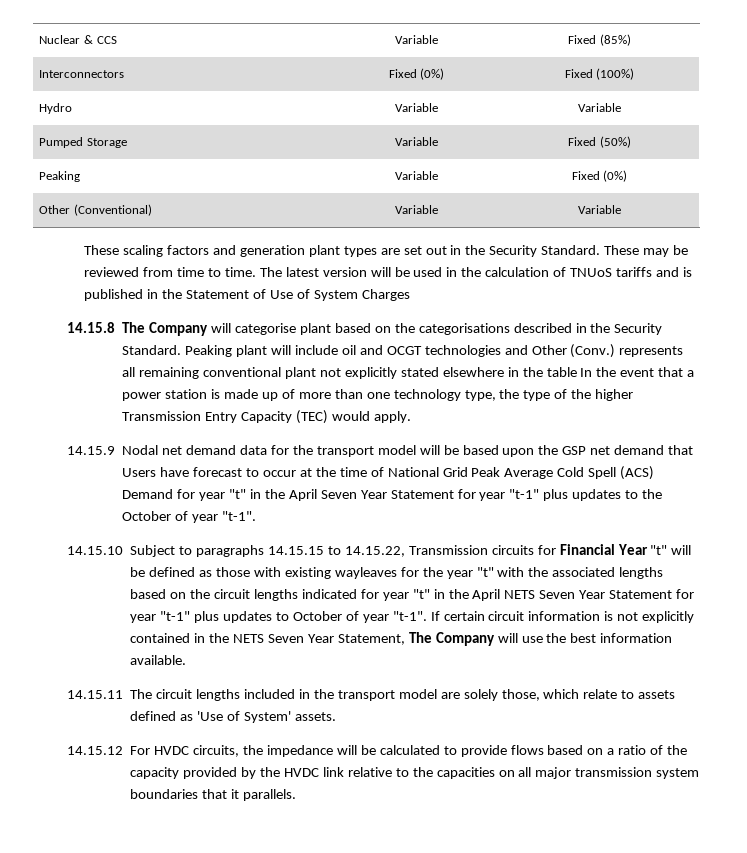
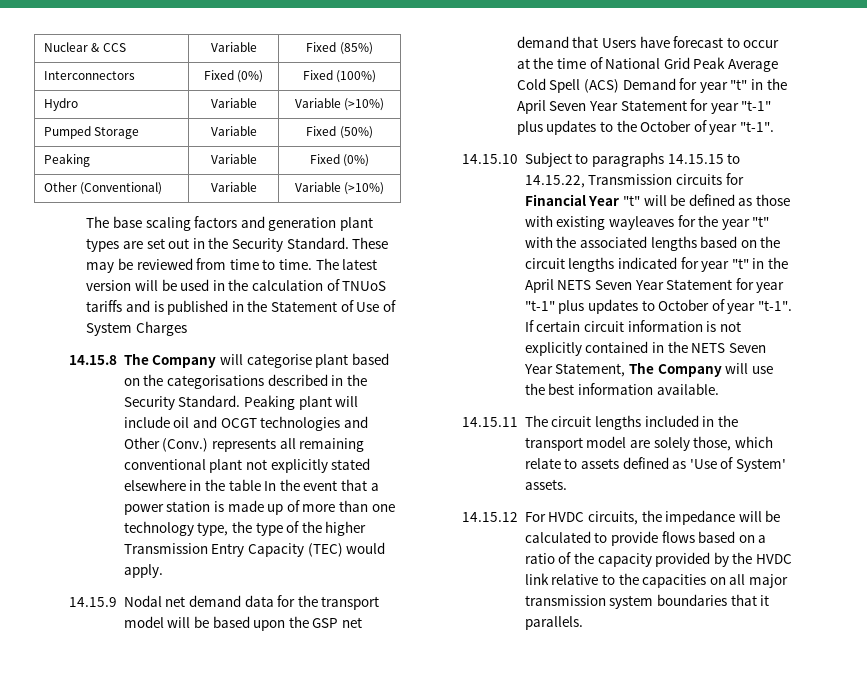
- Hydro | Variable | Variable
+ Hydro | Variable | Variable (>10%)
- Other (Conventional) | Variable | Variable
- These scaling factors and generation plant types are set out in the Security Standard.
+ Other (Conventional) | Variable | Variable (>10%)
+ The base scaling factors and generation plant types are set out in the Security Standard.

